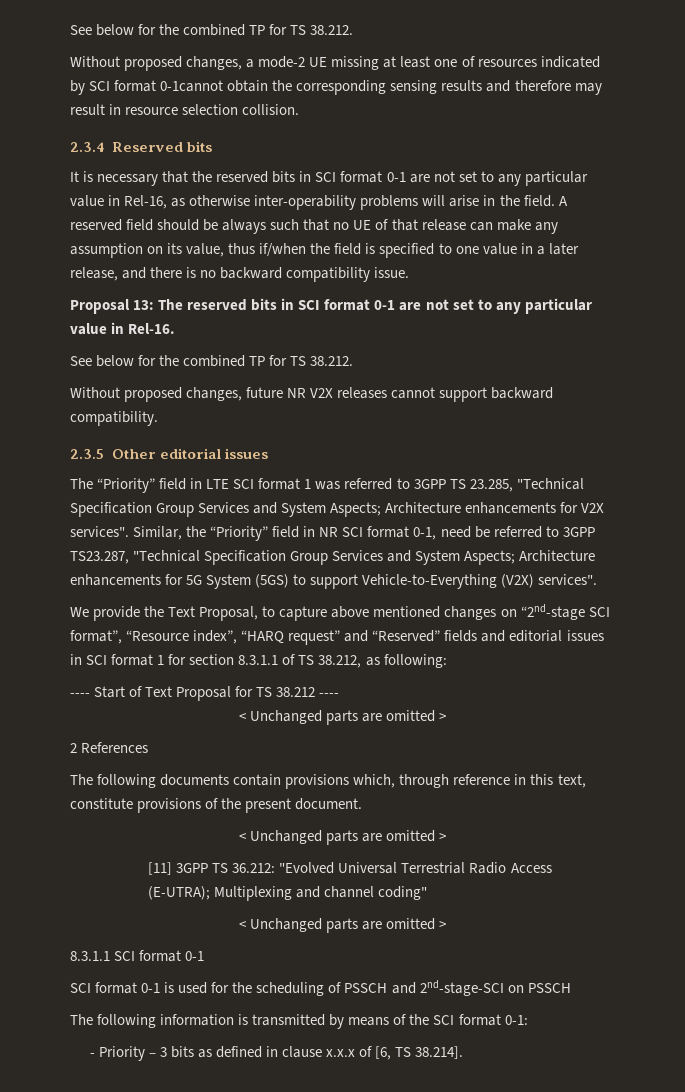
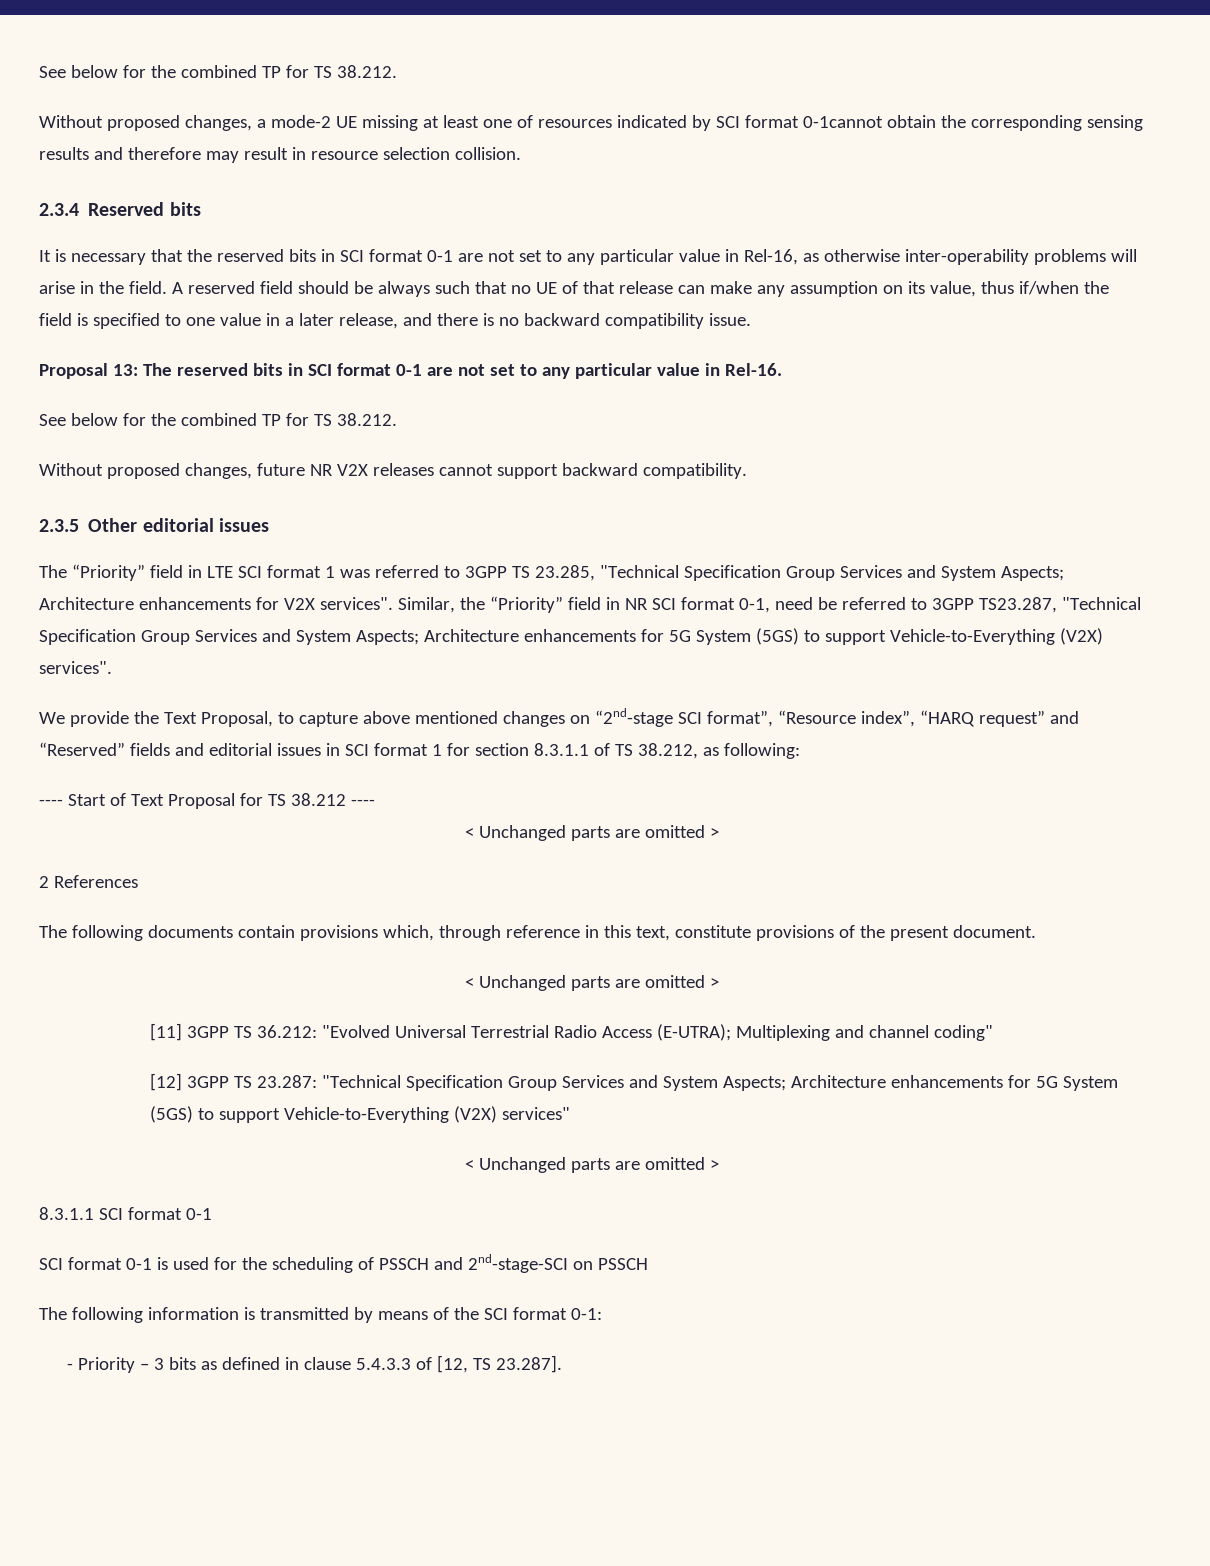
+ [12] 3GPP TS 23.287: "Technical Specification Group Services and System Aspects; Architecture enhancements for 5G System (5GS) to support Vehicle-to-Everything (V2X) services"
- - Priority – 3 bits as defined in clause x.x.x of [6, TS 38.214].
+ - Priority – 3 bits as defined in clause 5.4.3.3 of [12, TS 23.287].

